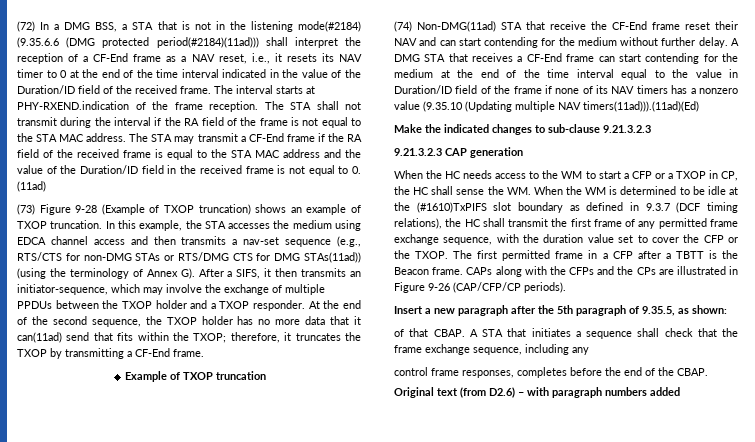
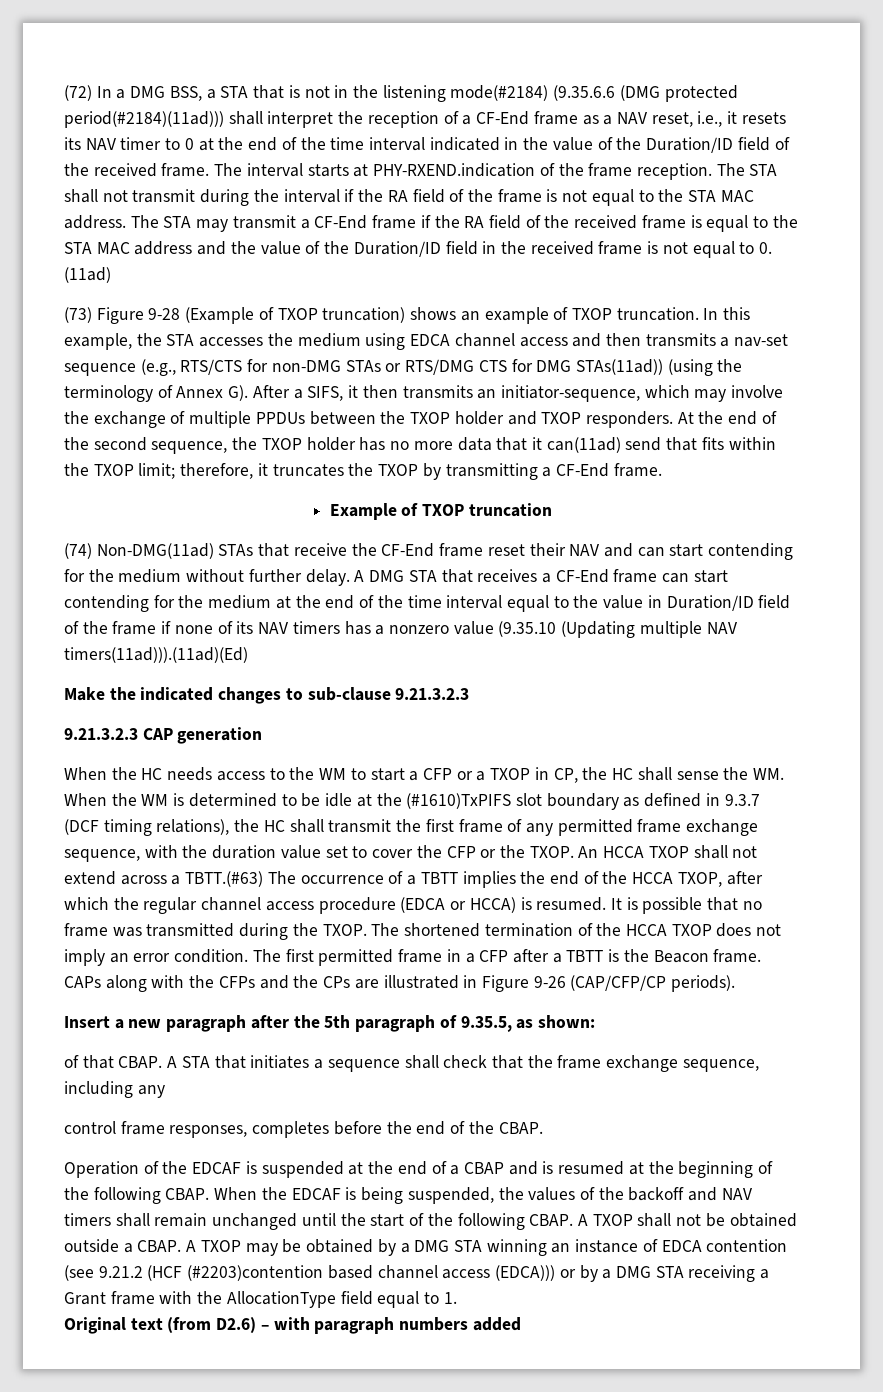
- In this example, the STA accesses the medium using EDCA channel access and then transmits a nav-set sequence (e.g., RTS/CTS for non-DMG STAs or RTS/DMG CTS for DMG STAs(11ad)) (using the terminology of Annex G). After a SIFS, it then transmits an initiator-sequence, which may involve the exchange of multiple PPDUs between the TXOP holder and a TXOP responder.
+ In this example, the STA accesses the medium using EDCA channel access and then transmits a nav-set sequence (e.g., RTS/CTS for non-DMG STAs or RTS/DMG CTS for DMG STAs(11ad)) (using the terminology of Annex G). After a SIFS, it then transmits an initiator-sequence, which may involve the exchange of multiple PPDUs between the TXOP holder and TXOP responders.
- At the end of the second sequence, the TXOP holder has no more data that it can(11ad) send that fits within the TXOP; therefore, it truncates the TXOP by transmitting a CF-End frame.
+ At the end of the second sequence, the TXOP holder has no more data that it can(11ad) send that fits within the TXOP limit; therefore, it truncates the TXOP by transmitting a CF-End frame.
- (74) Non-DMG(11ad) STA that receive the CF-End frame reset their NAV and can start contending for the medium without further delay.
+ (74) Non-DMG(11ad) STAs that receive the CF-End frame reset their NAV and can start contending for the medium without further delay.
+ An HCCA TXOP shall not extend across a TBTT.(#63) The occurrence of a TBTT implies the end of the HCCA TXOP, after which the regular channel access procedure (EDCA or HCCA) is resumed. It is possible that no frame was transmitted during the TXOP. The shortened termination of the HCCA TXOP does not imply an error condition.
+ Operation of the EDCAF is suspended at the end of a CBAP and is resumed at the beginning of the following CBAP. When the EDCAF is being suspended, the values of the backoff and NAV timers shall remain unchanged until the start of the following CBAP. A TXOP shall not be obtained outside a CBAP. A TXOP may be obtained by a DMG STA winning an instance of EDCA contention (see 9.21.2 (HCF (#2203)contention based channel access (EDCA))) or by a DMG STA receiving a Grant frame with the AllocationType field equal to 1.

